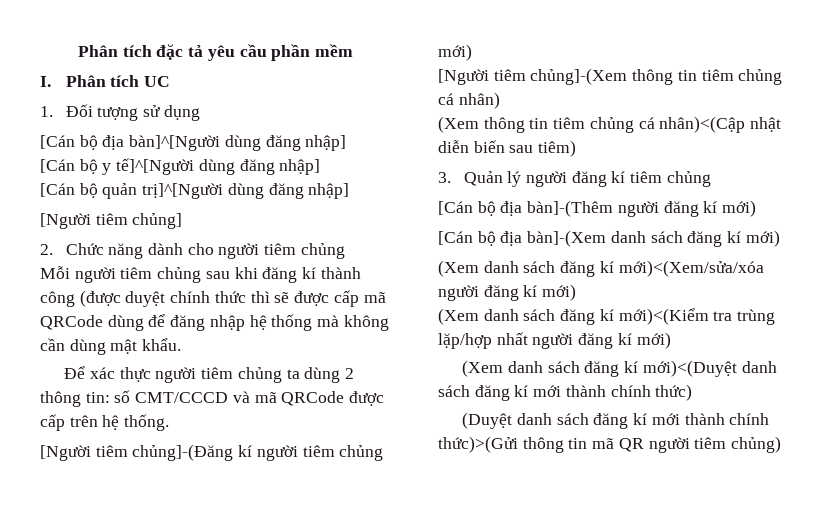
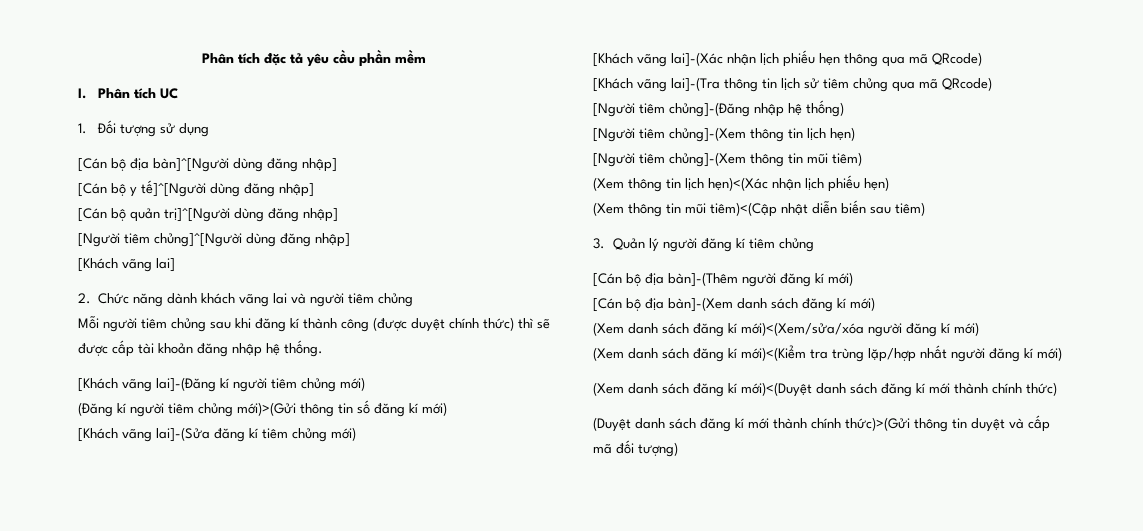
- [Người tiêm chủng]
+ [Người tiêm chủng]^[Người dùng đăng nhập]
+ [Khách vãng lai]
- 2. Chức năng dành cho người tiêm chủng
+ 2. Chức năng dành khách vãng lai và người tiêm chủng
- Mỗi người tiêm chủng sau khi đăng kí thành công (được duyệt chính thức thì sẽ được cấp mã QRCode dùng để đăng nhập hệ thống mà không cần dùng mật khẩu.
- Để xác thực người tiêm chủng ta dùng 2 thông tin: số CMT/CCCD và mã QRCode được cấp trên hệ thống.
- [Người tiêm chủng]-(Đăng kí người tiêm chủng mới)
+ Mỗi người tiêm chủng sau khi đăng kí thành công (được duyệt chính thức) thì sẽ được cấp tài khoản đăng nhập hệ thống.
+ [Khách vãng lai]-(Đăng kí người tiêm chủng mới)
- [Người tiêm chủng]-(Xem thông tin tiêm chủng cá nhân)
- (Xem thông tin tiêm chủng cá nhân)<(Cập nhật diễn biến sau tiêm)
+ (Đăng kí người tiêm chủng mới)>(Gửi thông tin số đăng kí mới)
+ [Khách vãng lai]-(Sửa đăng kí tiêm chủng mới)
+ [Khách vãng lai]-(Xác nhận lịch phiếu hẹn thông qua mã QRcode)
+ [Khách vãng lai]-(Tra thông tin lịch sử tiêm chủng qua mã QRcode)
+ [Người tiêm chủng]-(Đăng nhập hệ thống)
+ [Người tiêm chủng]-(Xem thông tin lịch hẹn)
+ [Người tiêm chủng]-(Xem thông tin mũi tiêm)
+ (Xem thông tin lịch hẹn)<(Xác nhận lịch phiếu hẹn)
+ (Xem thông tin mũi tiêm)<(Cập nhật diễn biến sau tiêm)
- (Duyệt danh sách đăng kí mới thành chính thức)>(Gửi thông tin mã QR người tiêm chủng)
+ (Duyệt danh sách đăng kí mới thành chính thức)>(Gửi thông tin duyệt và cấp mã đối tượng)

